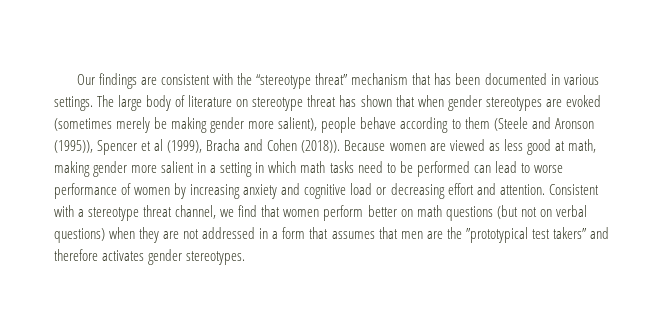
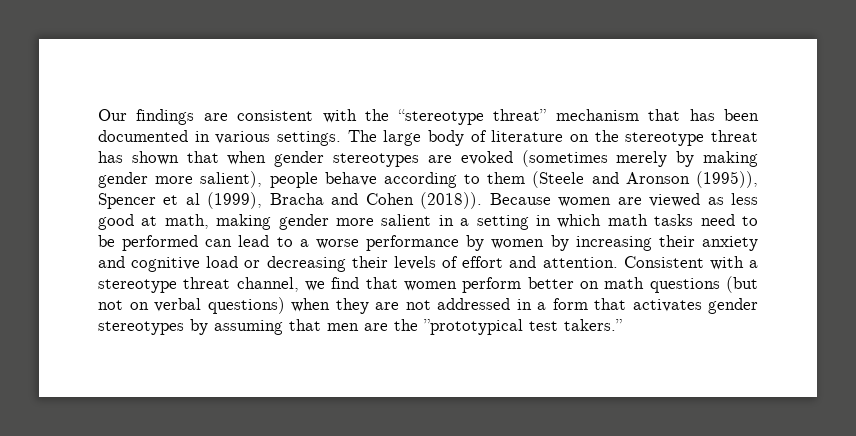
- The large body of literature on stereotype threat has shown that when gender stereotypes are evoked (sometimes merely be making gender more salient), people behave according to them (Steele and Aronson (1995)), Spencer et al (1999), Bracha and Cohen (2018)).
+ The large body of literature on the stereotype threat has shown that when gender stereotypes are evoked (sometimes merely by making gender more salient), people behave according to them (Steele and Aronson (1995)), Spencer et al (1999), Bracha and Cohen (2018)).
- Because women are viewed as less good at math, making gender more salient in a setting in which math tasks need to be performed can lead to worse performance of women by increasing anxiety and cognitive load or decreasing effort and attention.
+ Because women are viewed as less good at math, making gender more salient in a setting in which math tasks need to be performed can lead to a worse performance by women by increasing their anxiety and cognitive load or decreasing their levels of effort and attention.
- Consistent with a stereotype threat channel, we find that women perform better on math questions (but not on verbal questions) when they are not addressed in a form that assumes that men are the ”prototypical test takers” and therefore activates gender stereotypes.
+ Consistent with a stereotype threat channel, we find that women perform better on math questions (but not on verbal questions) when they are not addressed in a form that activates gender stereotypes by assuming that men are the ”prototypical test takers.”

